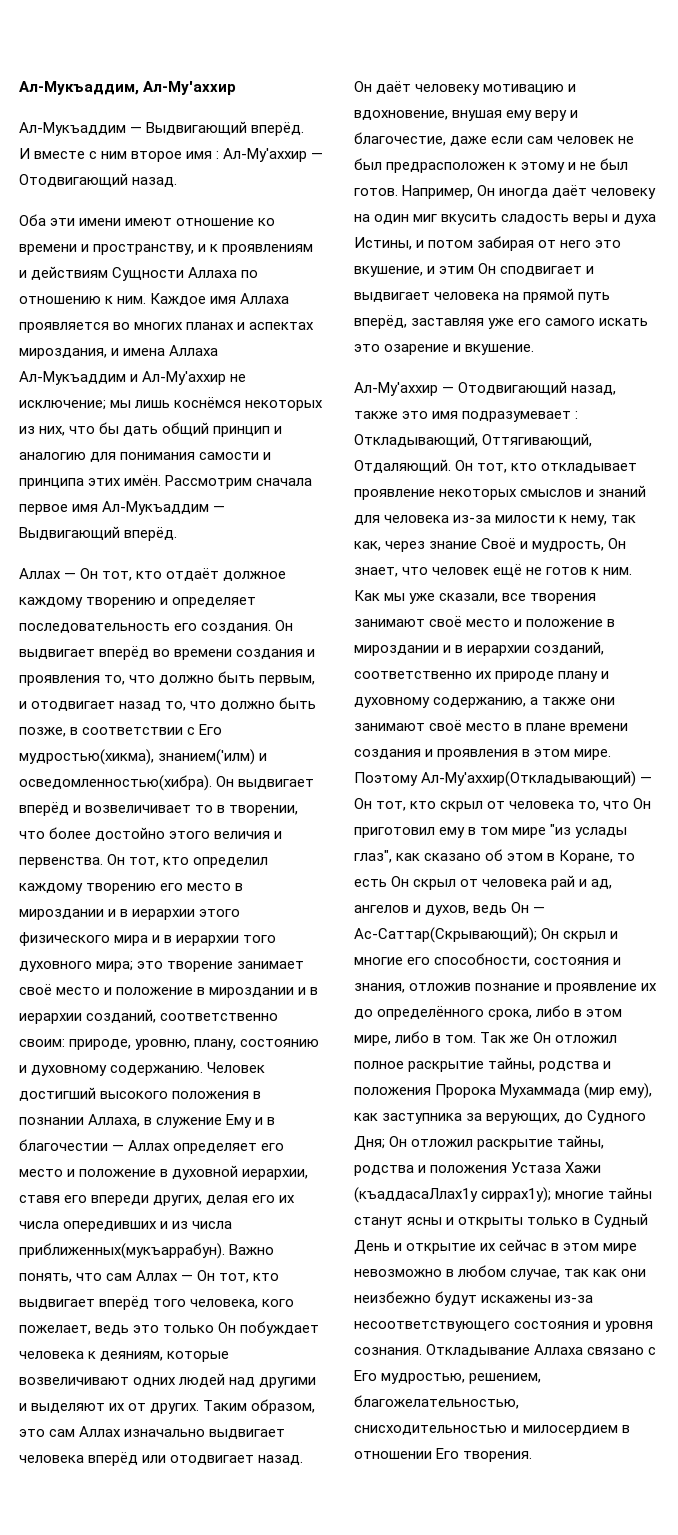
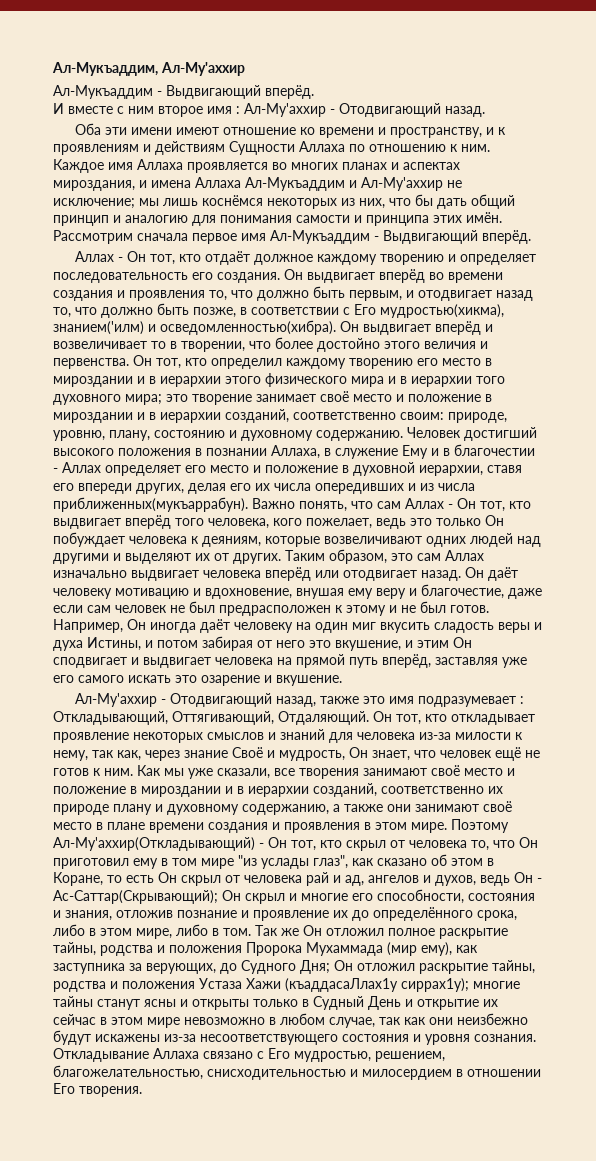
  Ал-Мукъаддим, Ал-Му'аххир
- Ал-Мукъаддим — Выдвигающий вперёд.
+ Ал-Мукъаддим - Выдвигающий вперёд.
- И вместе с ним второе имя : Ал-Му'аххир — Отодвигающий назад.
+ И вместе с ним второе имя : Ал-Му'аххир - Отодвигающий назад.
- Рассмотрим сначала первое имя Ал-Мукъаддим — Выдвигающий вперёд.
+ Рассмотрим сначала первое имя Ал-Мукъаддим - Выдвигающий вперёд.
- Аллах — Он тот, кто отдаёт должное каждому творению и определяет последовательность его создания.
+ Аллах - Он тот, кто отдаёт должное каждому творению и определяет последовательность его создания.
- Человек достигший высокого положения в познании Аллаха, в служение Ему и в благочестии — Аллах определяет его место и положение в духовной иерархии, ставя его впереди других, делая его их числа опередивших и из числа приближенных(мукъаррабун).
+ Человек достигший высокого положения в познании Аллаха, в служение Ему и в благочестии - Аллах определяет его место и положение в духовной иерархии, ставя его впереди других, делая его их числа опередивших и из числа приближенных(мукъаррабун).
- Важно понять, что сам Аллах — Он тот, кто выдвигает вперёд того человека, кого пожелает, ведь это только Он побуждает человека к деяниям, которые возвеличивают одних людей над другими и выделяют их от других.
+ Важно понять, что сам Аллах - Он тот, кто выдвигает вперёд того человека, кого пожелает, ведь это только Он побуждает человека к деяниям, которые возвеличивают одних людей над другими и выделяют их от других.
- Ал-Му'аххир — Отодвигающий назад, также это имя подразумевает : Откладывающий, Оттягивающий, Отдаляющий.
+ Ал-Му'аххир - Отодвигающий назад, также это имя подразумевает : Откладывающий, Оттягивающий, Отдаляющий.
- Поэтому Ал-Му'аххир(Откладывающий) — Он тот, кто скрыл от человека то, что Он приготовил ему в том мире "из услады глаз", как сказано об этом в Коране, то есть Он скрыл от человека рай и ад, ангелов и духов, ведь Он — Ас-Саттар(Скрывающий);
+ Поэтому Ал-Му'аххир(Откладывающий) - Он тот, кто скрыл от человека то, что Он приготовил ему в том мире "из услады глаз", как сказано об этом в Коране, то есть Он скрыл от человека рай и ад, ангелов и духов, ведь Он - Ас-Саттар(Скрывающий);

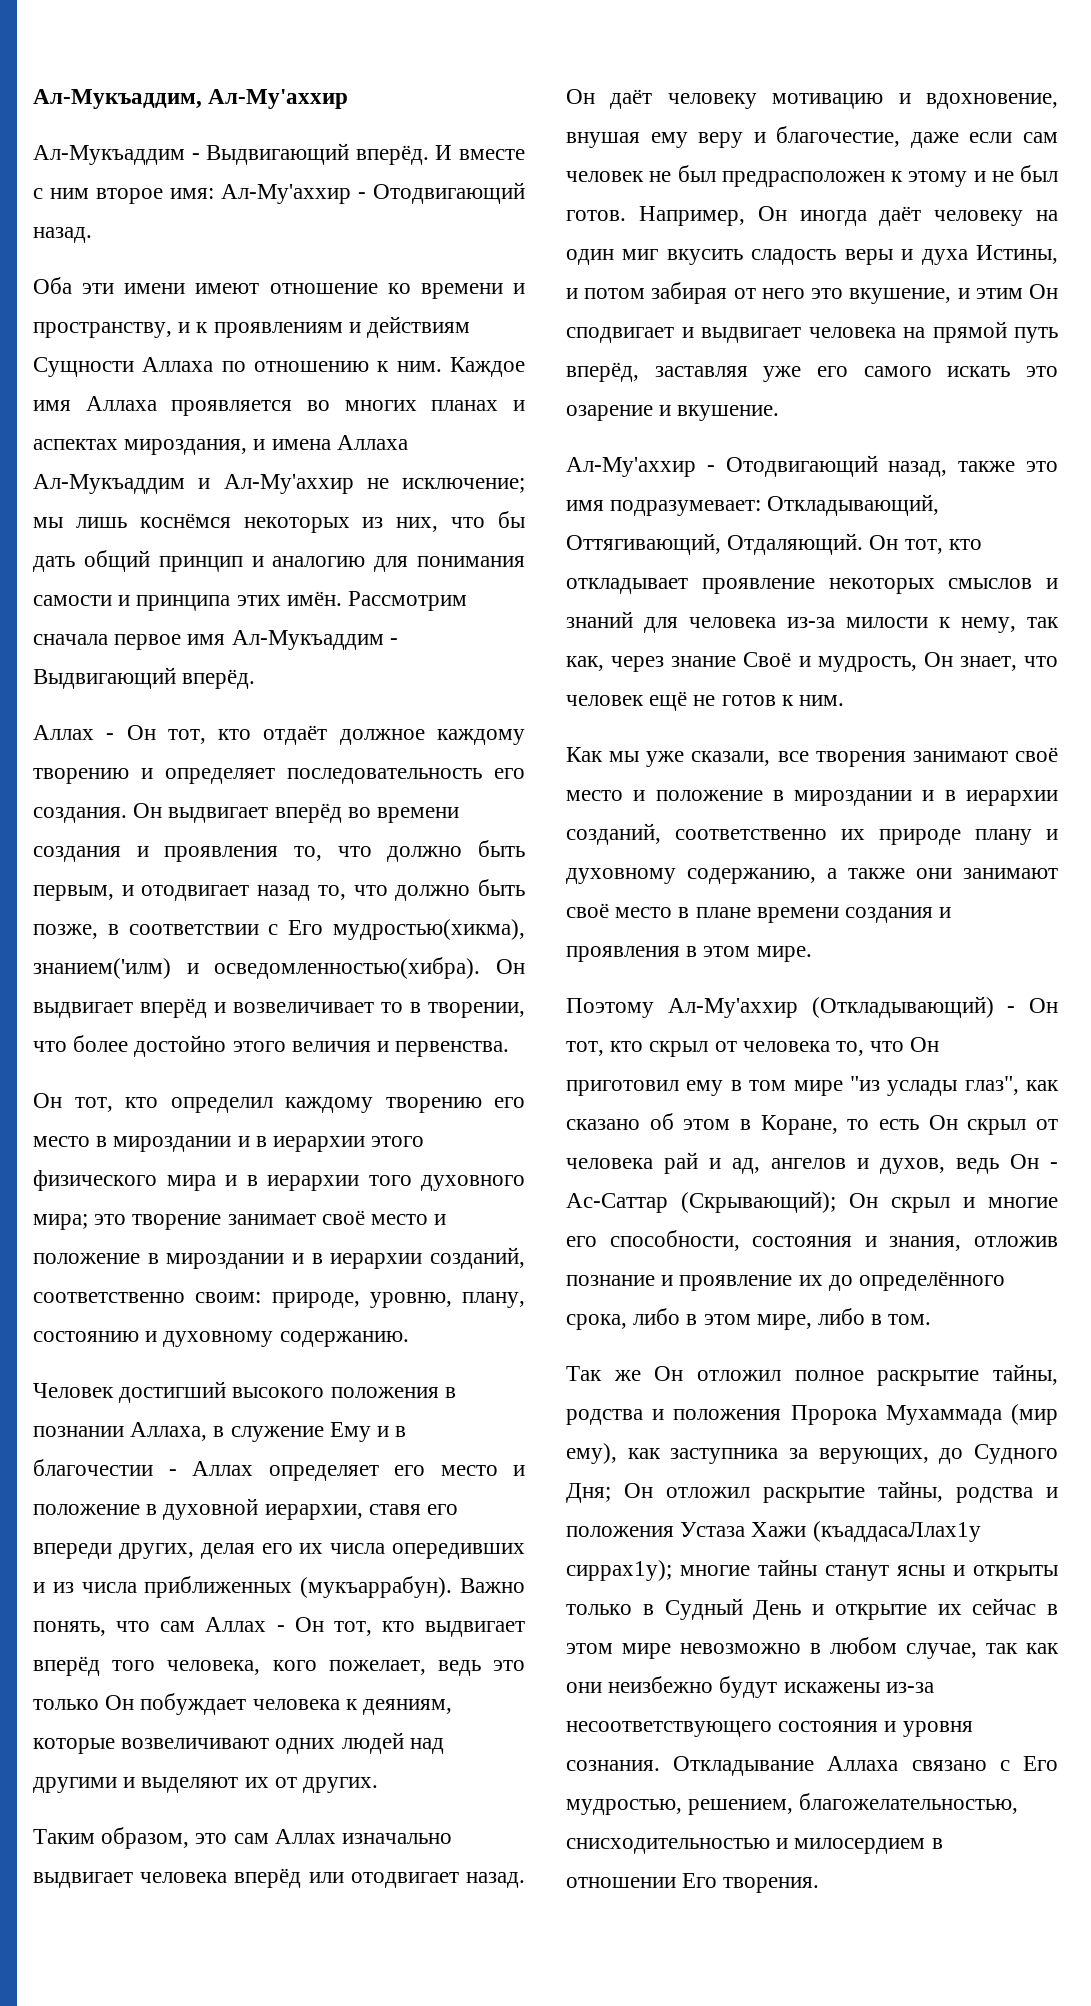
  Ал-Мукъаддим, Ал-Му'аххир
- Ал-Мукъаддим - Выдвигающий вперёд.
- И вместе с ним второе имя : Ал-Му'аххир - Отодвигающий назад.
+ Ал-Мукъаддим - Выдвигающий вперёд. И вместе с ним второе имя: Ал-Му'аххир - Отодвигающий назад.
- Он выдвигает вперёд и возвеличивает то в творении, что более достойно этого величия и первенства. Он тот, кто определил каждому творению его место в мироздании и в иерархии этого физического мира и в иерархии того духовного мира;
+ Он выдвигает вперёд и возвеличивает то в творении, что более достойно этого величия и первенства.
+ Он тот, кто определил каждому творению его место в мироздании и в иерархии этого физического мира и в иерархии того духовного мира;
- природе, уровню, плану, состоянию и духовному содержанию. Человек достигший высокого положения в познании Аллаха, в служение Ему и в благочестии - Аллах определяет его место и положение в духовной иерархии, ставя его впереди других, делая его их числа опередивших и из числа приближенных(мукъаррабун).
+ природе, уровню, плану, состоянию и духовному содержанию.
+ Человек достигший высокого положения в познании Аллаха, в служение Ему и в благочестии - Аллах определяет его место и положение в духовной иерархии, ставя его впереди других, делая его их числа опередивших и из числа приближенных (мукъаррабун).
- Важно понять, что сам Аллах - Он тот, кто выдвигает вперёд того человека, кого пожелает, ведь это только Он побуждает человека к деяниям, которые возвеличивают одних людей над другими и выделяют их от других. Таким образом, это сам Аллах изначально выдвигает человека вперёд или отодвигает назад.
+ Важно понять, что сам Аллах - Он тот, кто выдвигает вперёд того человека, кого пожелает, ведь это только Он побуждает человека к деяниям, которые возвеличивают одних людей над другими и выделяют их от других.
+ Таким образом, это сам Аллах изначально выдвигает человека вперёд или отодвигает назад.
- Ал-Му'аххир - Отодвигающий назад, также это имя подразумевает : Откладывающий, Оттягивающий, Отдаляющий.
+ Ал-Му'аххир - Отодвигающий назад, также это имя подразумевает: Откладывающий, Оттягивающий, Отдаляющий.
- Он тот, кто откладывает проявление некоторых смыслов и знаний для человека из-за милости к нему, так как, через знание Своё и мудрость, Он знает, что человек ещё не готов к ним. Как мы уже сказали, все творения занимают своё место и положение в мироздании и в иерархии созданий, соответственно их природе плану и духовному содержанию, а также они занимают своё место в плане времени создания и проявления в этом мире. Поэтому Ал-Му'аххир(Откладывающий) - Он тот, кто скрыл от человека то, что Он приготовил ему в том мире "из услады глаз", как сказано об этом в Коране, то есть Он скрыл от человека рай и ад, ангелов и духов, ведь Он - Ас-Саттар(Скрывающий);
+ Он тот, кто откладывает проявление некоторых смыслов и знаний для человека из-за милости к нему, так как, через знание Своё и мудрость, Он знает, что человек ещё не готов к ним.
+ Как мы уже сказали, все творения занимают своё место и положение в мироздании и в иерархии созданий, соответственно их природе плану и духовному содержанию, а также они занимают своё место в плане времени создания и проявления в этом мире.
+ Поэтому Ал-Му'аххир (Откладывающий) - Он тот, кто скрыл от человека то, что Он приготовил ему в том мире "из услады глаз", как сказано об этом в Коране, то есть Он скрыл от человека рай и ад, ангелов и духов, ведь Он - Ас-Саттар (Скрывающий);
- Он скрыл и многие его способности, состояния и знания, отложив познание и проявление их до определённого срока, либо в этом мире, либо в том. Так же Он отложил полное раскрытие тайны, родства и положения Пророка Мухаммада (мир ему), как заступника за верующих, до Судного Дня;
+ Он скрыл и многие его способности, состояния и знания, отложив познание и проявление их до определённого срока, либо в этом мире, либо в том.
+ Так же Он отложил полное раскрытие тайны, родства и положения Пророка Мухаммада (мир ему), как заступника за верующих, до Судного Дня;

